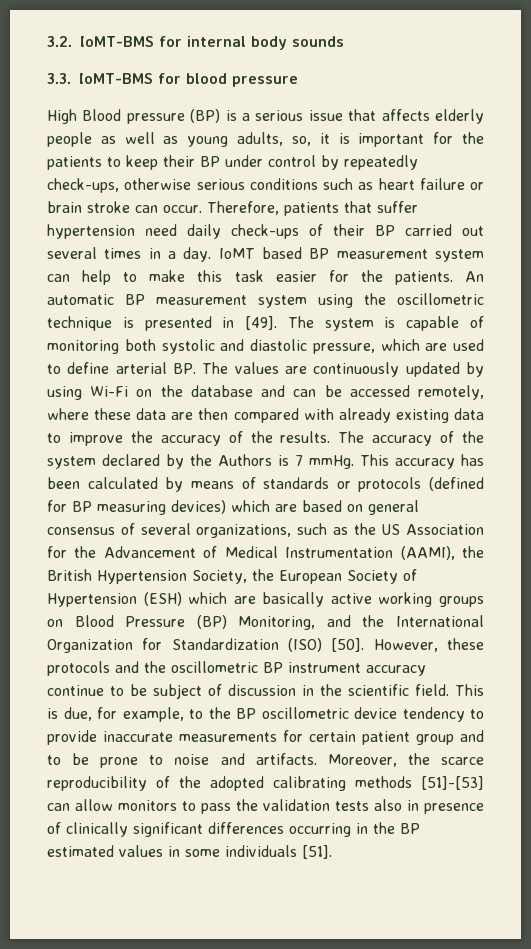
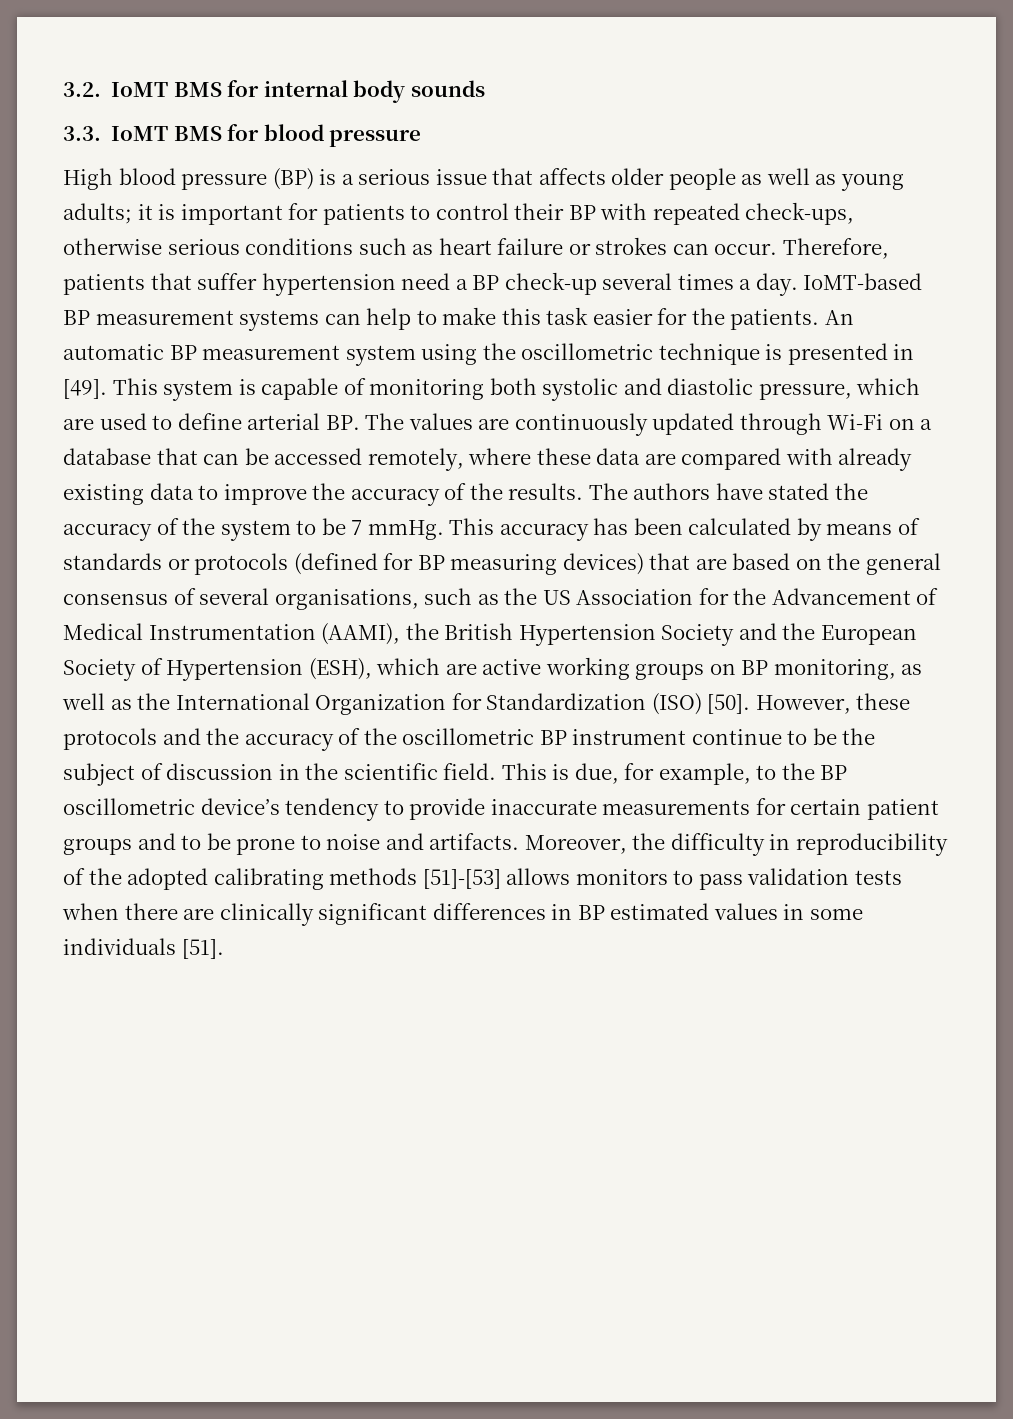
- 3.2. IoMT-BMS for internal body sounds
+ 3.2. IoMT BMS for internal body sounds
- 3.3. IoMT-BMS for blood pressure
+ 3.3. IoMT BMS for blood pressure
- High Blood pressure (BP) is a serious issue that affects elderly people as well as young adults, so, it is important for the patients to keep their BP under control by repeatedly check-ups, otherwise serious conditions such as heart failure or brain stroke can occur.
+ High blood pressure (BP) is a serious issue that affects older people as well as young adults; it is important for patients to control their BP with repeated check-ups, otherwise serious conditions such as heart failure or strokes can occur.
- Therefore, patients that suffer hypertension need daily check-ups of their BP carried out several times in a day.
+ Therefore, patients that suffer hypertension need a BP check-up several times a day.
- IoMT based BP measurement system can help to make this task easier for the patients.
+ IoMT-based BP measurement systems can help to make this task easier for the patients.
- The system is capable of monitoring both systolic and diastolic pressure, which are used to define arterial BP. The values are continuously updated by using Wi-Fi on the database and can be accessed remotely, where these data are then compared with already existing data to improve the accuracy of the results.
+ This system is capable of monitoring both systolic and diastolic pressure, which are used to define arterial BP. The values are continuously updated through Wi-Fi on a database that can be accessed remotely, where these data are compared with already existing data to improve the accuracy of the results.
- The accuracy of the system declared by the Authors is 7 mmHg.
+ The authors have stated the accuracy of the system to be 7 mmHg.
- This accuracy has been calculated by means of standards or protocols (defined for BP measuring devices) which are based on general consensus of several organizations, such as the US Association for the Advancement of Medical Instrumentation (AAMI), the British Hypertension Society, the European Society of Hypertension (ESH) which are basically active working groups on Blood Pressure (BP) Monitoring, and the International Organization for Standardization (ISO) [50].
+ This accuracy has been calculated by means of standards or protocols (defined for BP measuring devices) that are based on the general consensus of several organisations, such as the US Association for the Advancement of Medical Instrumentation (AAMI), the British Hypertension Society and the European Society of Hypertension (ESH), which are active working groups on BP monitoring, as well as the International Organization for Standardization (ISO) [50].
- However, these protocols and the oscillometric BP instrument accuracy continue to be subject of discussion in the scientific field.
+ However, these protocols and the accuracy of the oscillometric BP instrument continue to be the subject of discussion in the scientific field.
- This is due, for example, to the BP oscillometric device tendency to provide inaccurate measurements for certain patient group and to be prone to noise and artifacts.
+ This is due, for example, to the BP oscillometric device’s tendency to provide inaccurate measurements for certain patient groups and to be prone to noise and artifacts.
- Moreover, the scarce reproducibility of the adopted calibrating methods [51]-[53] can allow monitors to pass the validation tests also in presence of clinically significant differences occurring in the BP estimated values in some individuals [51].
+ Moreover, the difficulty in reproducibility of the adopted calibrating methods [51]-[53] allows monitors to pass validation tests when there are clinically significant differences in BP estimated values in some individuals [51].

